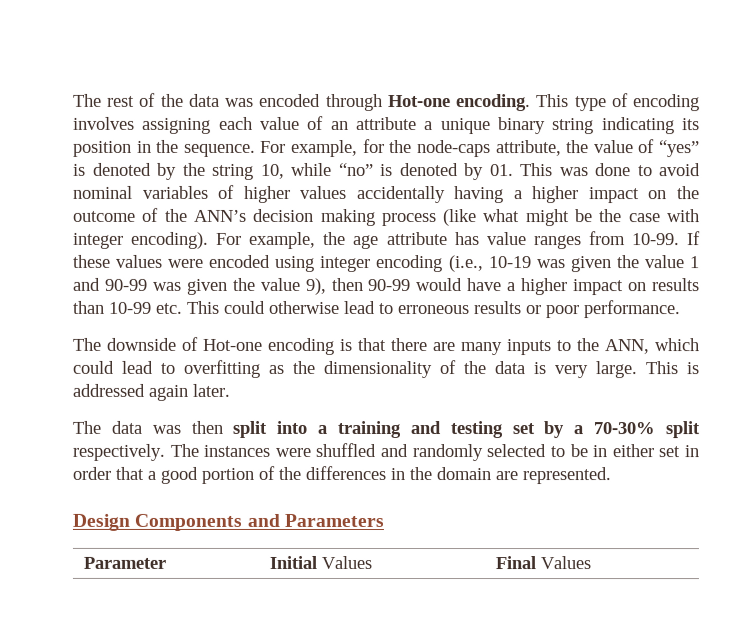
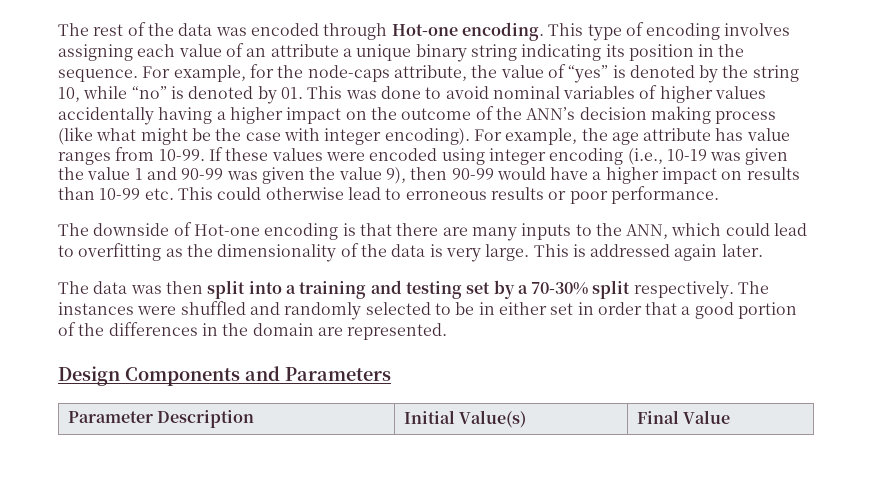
- Parameter | Initial Values | Final Values
+ Parameter Description | Initial Value(s) | Final Value

